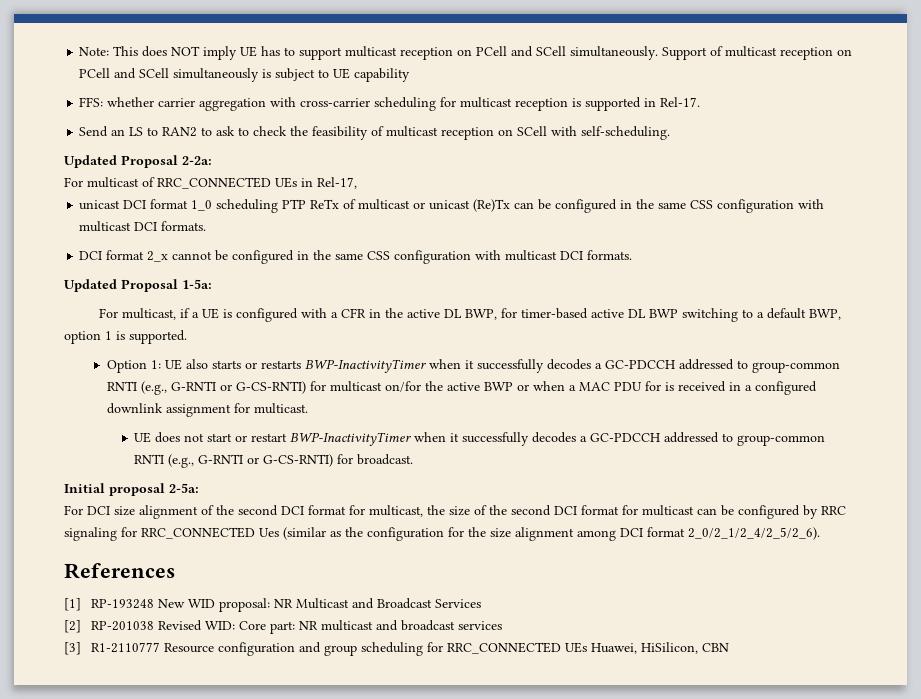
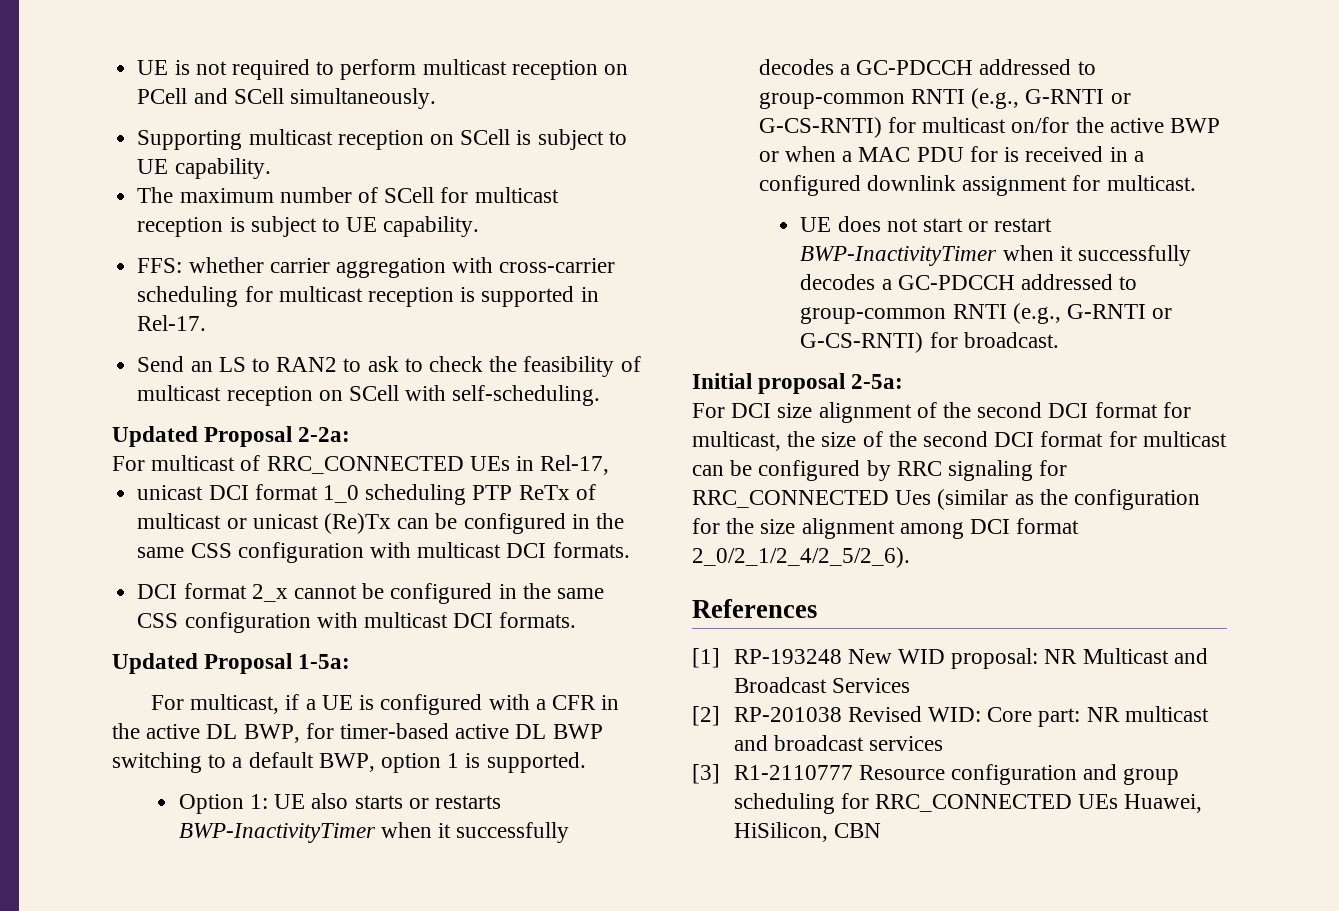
- Note: This does NOT imply UE has to support multicast reception on PCell and SCell simultaneously. Support of multicast reception on PCell and SCell simultaneously is subject to UE capability
+ UE is not required to perform multicast reception on PCell and SCell simultaneously.
+ Supporting multicast reception on SCell is subject to UE capability.
+ The maximum number of SCell for multicast reception is subject to UE capability.

